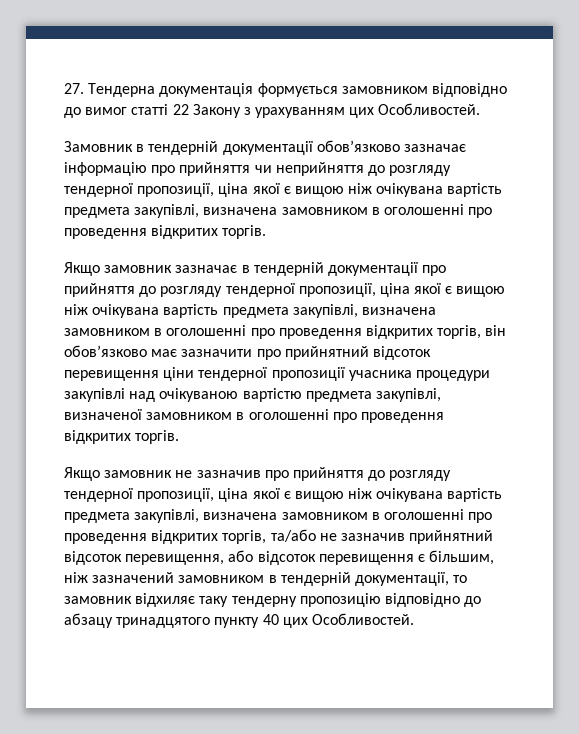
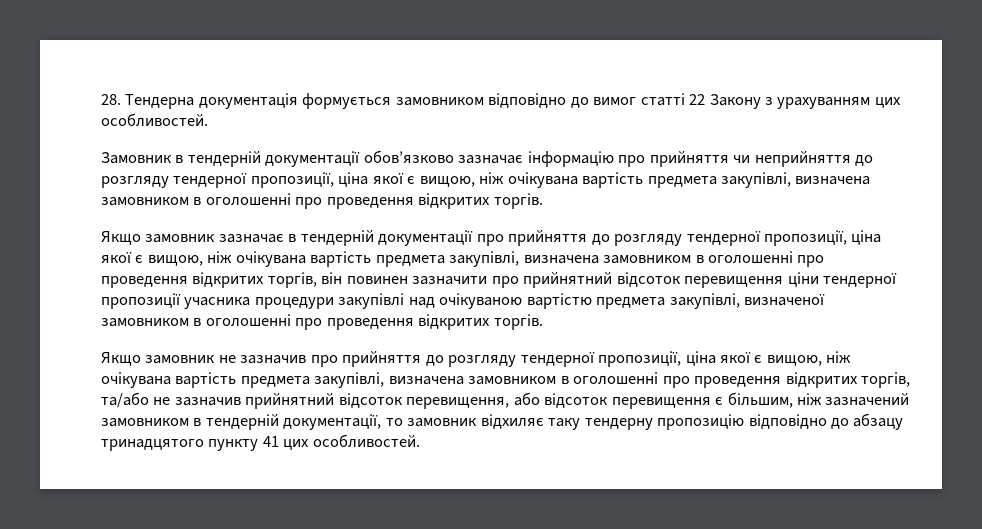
- 27. Тендерна документація формується замовником відповідно до вимог статті 22 Закону з урахуванням цих Особливостей.
+ 28. Тендерна документація формується замовником відповідно до вимог статті 22 Закону з урахуванням цих особливостей.
- Замовник в тендерній документації обов’язково зазначає інформацію про прийняття чи неприйняття до розгляду тендерної пропозиції, ціна якої є вищою ніж очікувана вартість предмета закупівлі, визначена замовником в оголошенні про проведення відкритих торгів.
+ Замовник в тендерній документації обов’язково зазначає інформацію про прийняття чи неприйняття до розгляду тендерної пропозиції, ціна якої є вищою, ніж очікувана вартість предмета закупівлі, визначена замовником в оголошенні про проведення відкритих торгів.
- Якщо замовник зазначає в тендерній документації про прийняття до розгляду тендерної пропозиції, ціна якої є вищою ніж очікувана вартість предмета закупівлі, визначена замовником в оголошенні про проведення відкритих торгів, він обов’язково має зазначити про прийнятний відсоток перевищення ціни тендерної пропозиції учасника процедури закупівлі над очікуваною вартістю предмета закупівлі, визначеної замовником в оголошенні про проведення відкритих торгів.
+ Якщо замовник зазначає в тендерній документації про прийняття до розгляду тендерної пропозиції, ціна якої є вищою, ніж очікувана вартість предмета закупівлі, визначена замовником в оголошенні про проведення відкритих торгів, він повинен зазначити про прийнятний відсоток перевищення ціни тендерної пропозиції учасника процедури закупівлі над очікуваною вартістю предмета закупівлі, визначеної замовником в оголошенні про проведення відкритих торгів.
- Якщо замовник не зазначив про прийняття до розгляду тендерної пропозиції, ціна якої є вищою ніж очікувана вартість предмета закупівлі, визначена замовником в оголошенні про проведення відкритих торгів, та/або не зазначив прийнятний відсоток перевищення, або відсоток перевищення є більшим, ніж зазначений замовником в тендерній документації, то замовник відхиляє таку тендерну пропозицію відповідно до абзацу тринадцятого пункту 40 цих Особливостей.
+ Якщо замовник не зазначив про прийняття до розгляду тендерної пропозиції, ціна якої є вищою, ніж очікувана вартість предмета закупівлі, визначена замовником в оголошенні про проведення відкритих торгів, та/або не зазначив прийнятний відсоток перевищення, або відсоток перевищення є більшим, ніж зазначений замовником в тендерній документації, то замовник відхиляє таку тендерну пропозицію відповідно до абзацу тринадцятого пункту 41 цих особливостей.

